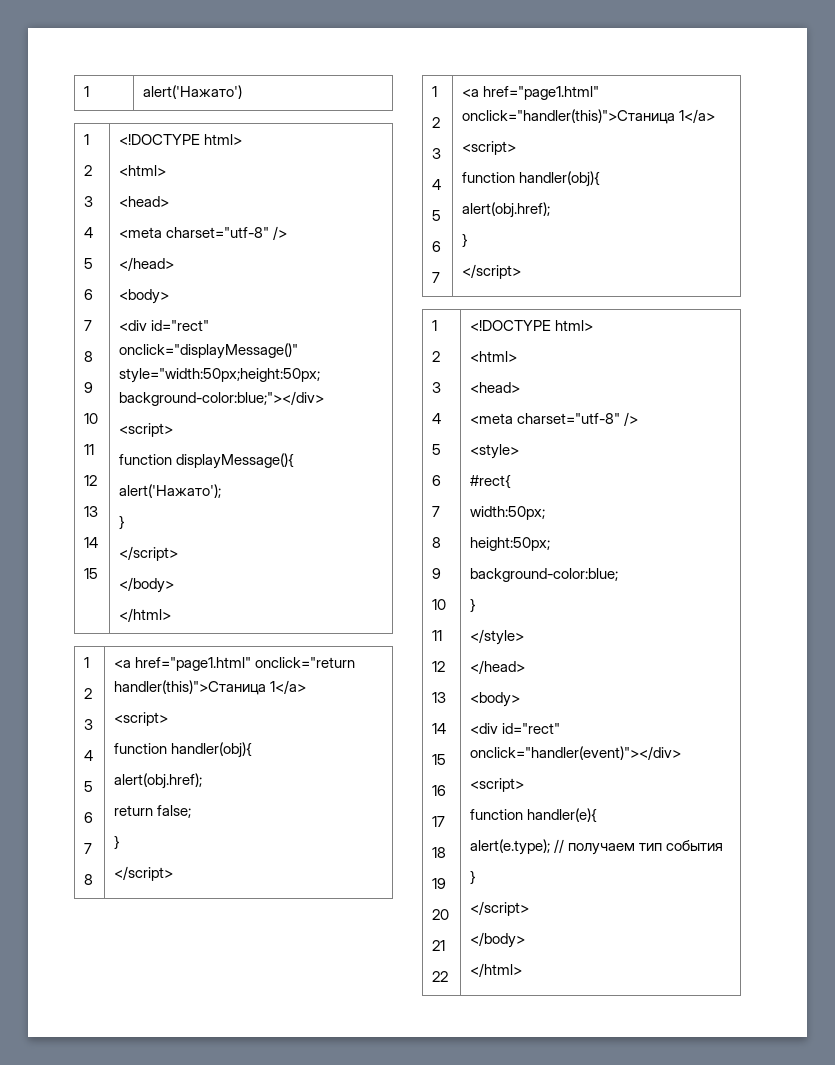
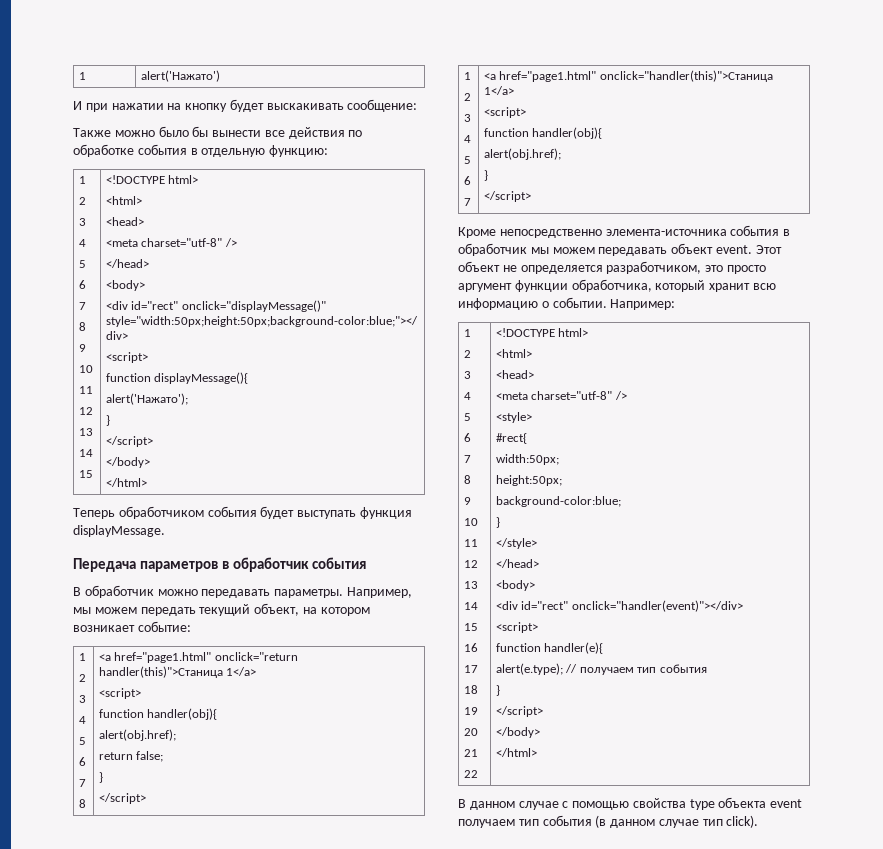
+ И при нажатии на кнопку будет выскакивать сообщение:
+ Также можно было бы вынести все действия по обработке события в отдельную функцию:
+ Теперь обработчиком события будет выступать функция displayMessage.
+ Передача параметров в обработчик события
+ В обработчик можно передавать параметры. Например, мы можем передать текущий объект, на котором возникает событие:
+ Кроме непосредственно элемента-источника события в обработчик мы можем передавать объект event. Этот объект не определяется разработчиком, это просто аргумент функции обработчика, который хранит всю информацию о событии. Например:
+ В данном случае с помощью свойства type объекта event получаем тип события (в данном случае тип click).

